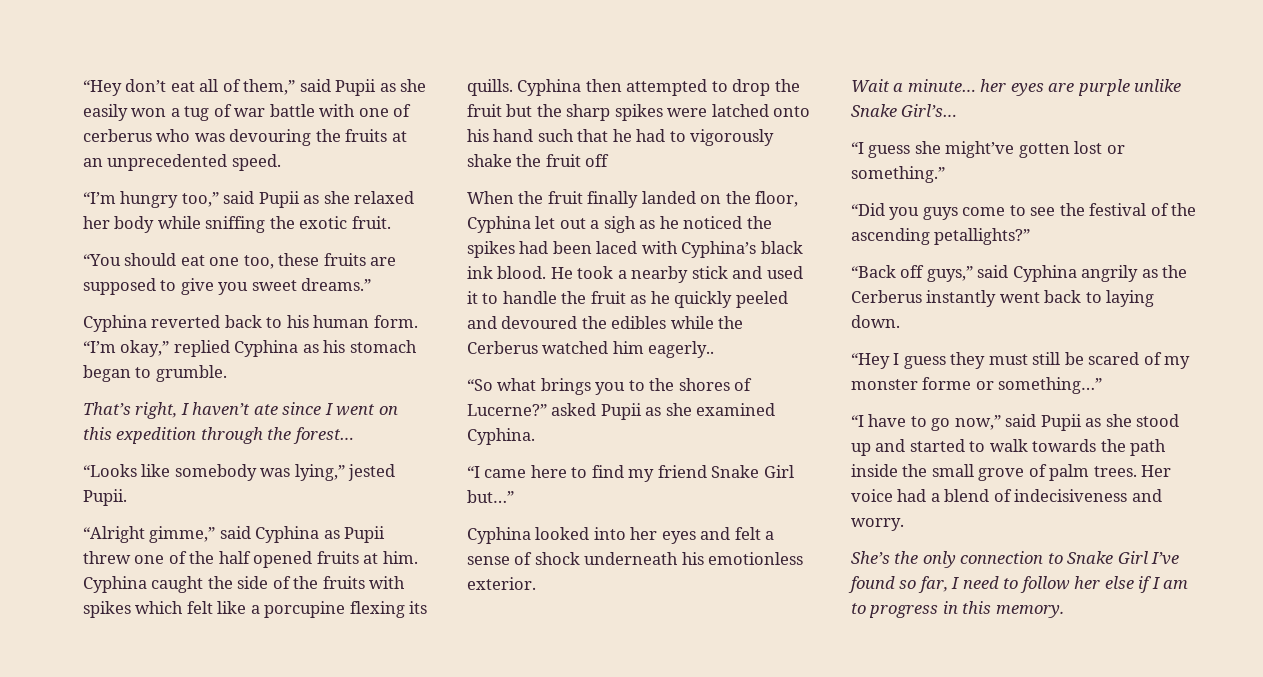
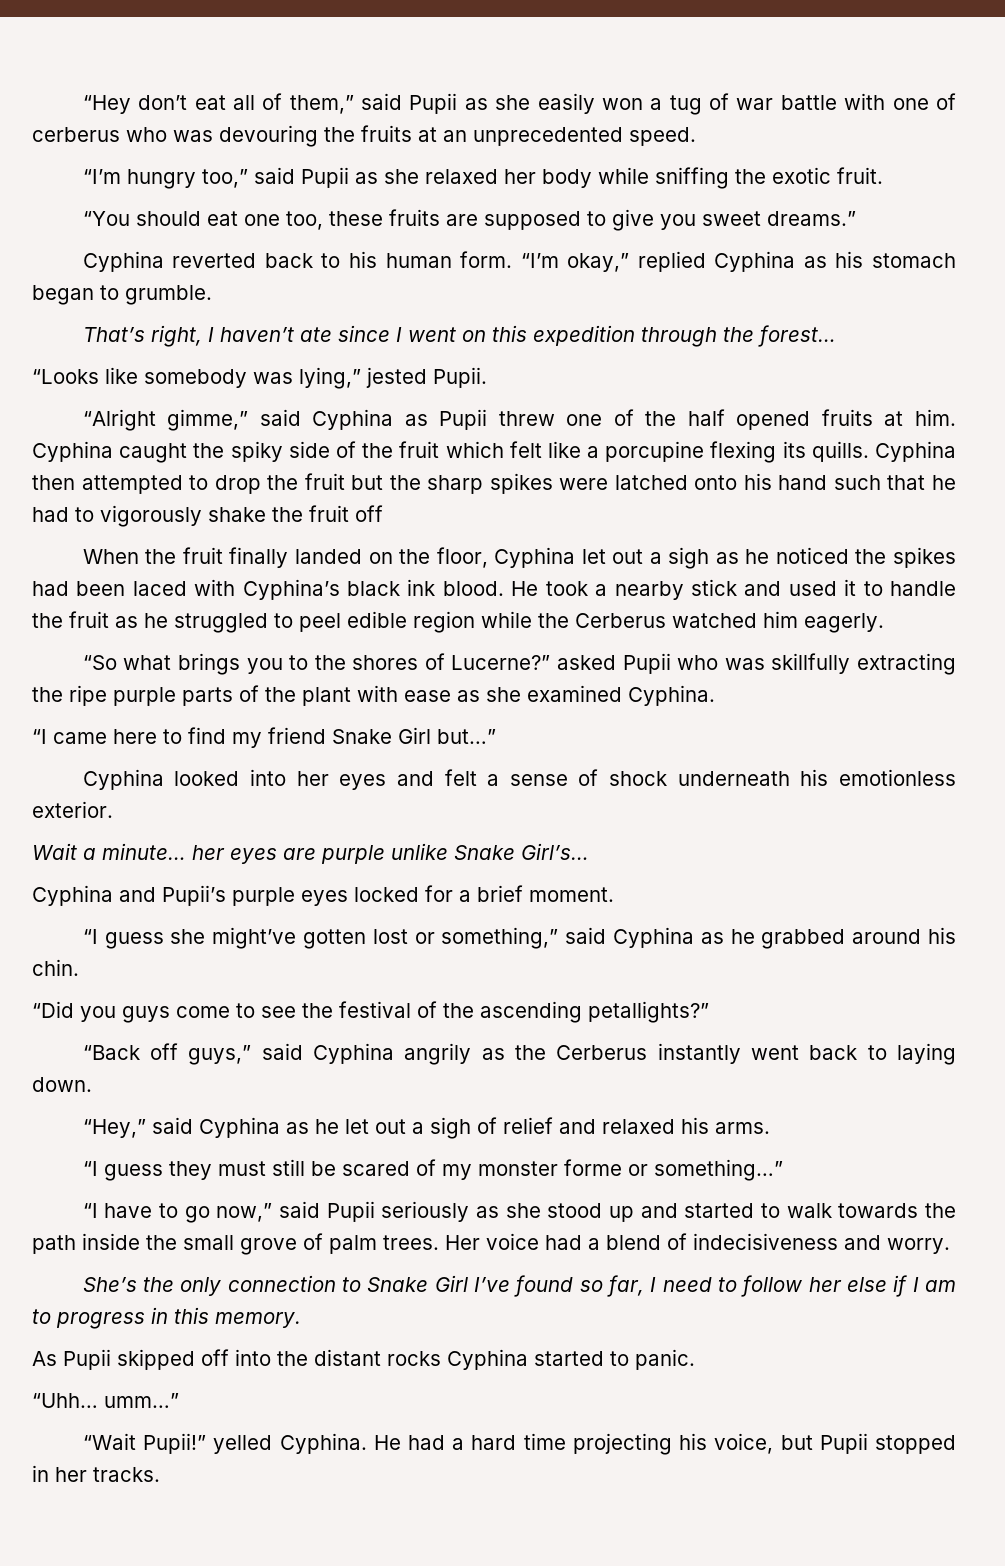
- Cyphina caught the side of the fruits with spikes which felt like a porcupine flexing its quills.
+ Cyphina caught the spiky side of the fruit which felt like a porcupine flexing its quills.
- He took a nearby stick and used it to handle the fruit as he quickly peeled and devoured the edibles while the Cerberus watched him eagerly..
+ He took a nearby stick and used it to handle the fruit as he struggled to peel edible region while the Cerberus watched him eagerly.
- “So what brings you to the shores of Lucerne?” asked Pupii as she examined Cyphina.
+ “So what brings you to the shores of Lucerne?” asked Pupii who was skillfully extracting the ripe purple parts of the plant with ease as she examined Cyphina.
+ Cyphina and Pupii’s purple eyes locked for a brief moment.
- “I guess she might’ve gotten lost or something.”
+ “I guess she might’ve gotten lost or something,” said Cyphina as he grabbed around his chin.
- “Hey I guess they must still be scared of my monster forme or something…”
+ “Hey,” said Cyphina as he let out a sigh of relief and relaxed his arms.
+ “I guess they must still be scared of my monster forme or something…”
- “I have to go now,” said Pupii as she stood up and started to walk towards the path inside the small grove of palm trees.
+ “I have to go now,” said Pupii seriously as she stood up and started to walk towards the path inside the small grove of palm trees.
+ As Pupii skipped off into the distant rocks Cyphina started to panic.
+ “Uhh… umm…”
+ “Wait Pupii!” yelled Cyphina. He had a hard time projecting his voice, but Pupii stopped in her tracks.

